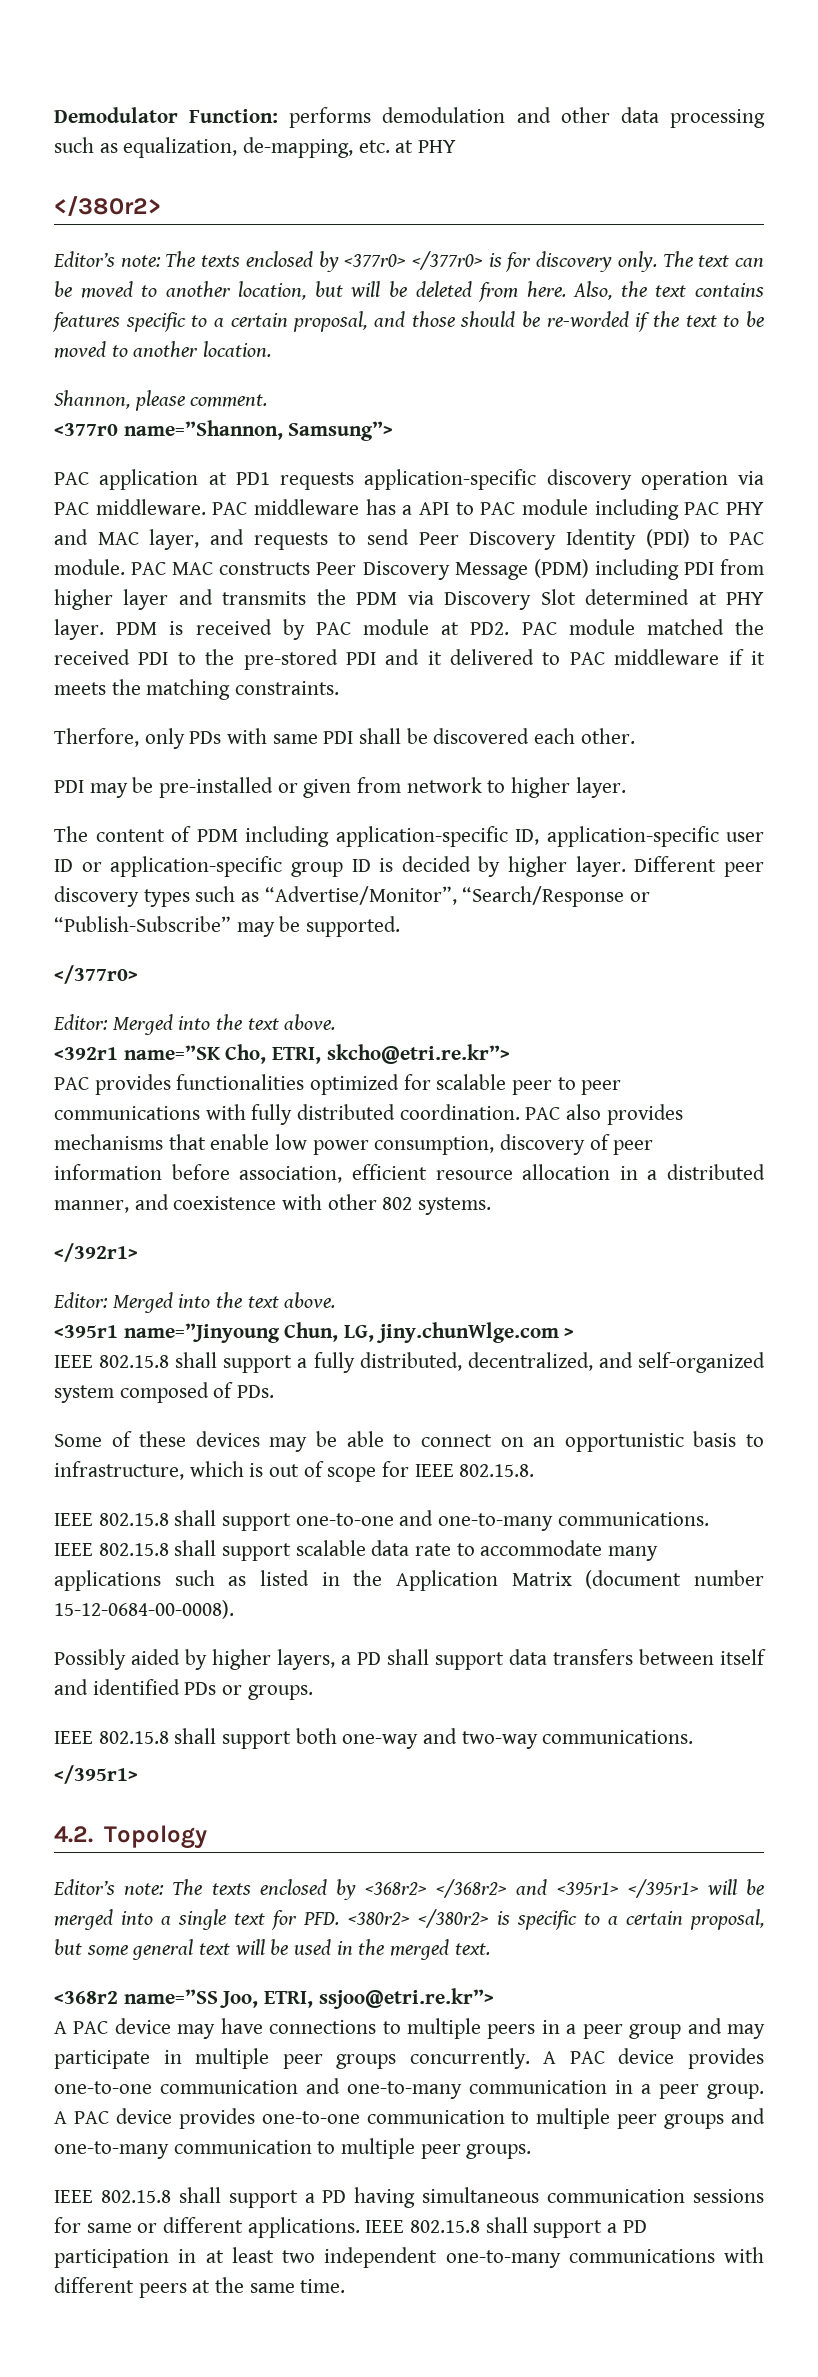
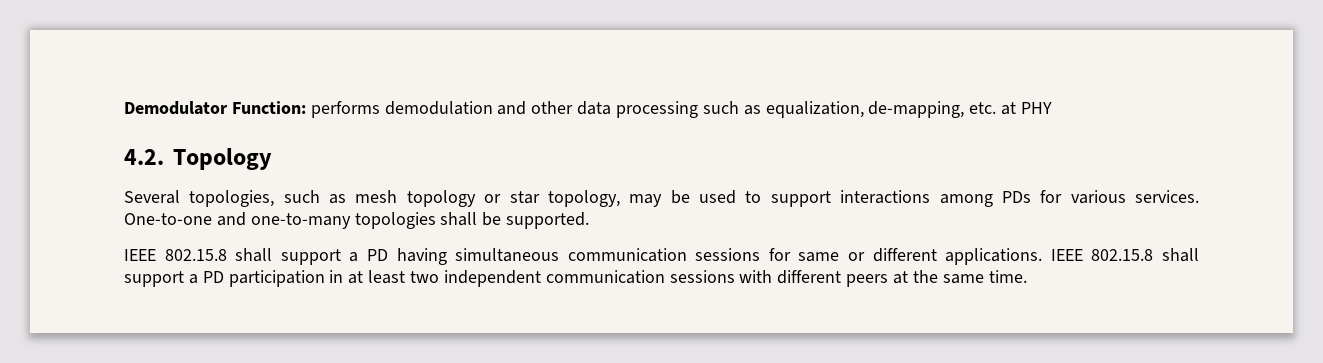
  Demodulator Function: performs demodulation and other data processing such as equalization, de-mapping, etc. at PHY
- </380r2>
- Editor’s note: The texts enclosed by <377r0> </377r0> is for discovery only. The text can be moved to another location, but will be deleted from here. Also, the text contains features specific to a certain proposal, and those should be re-worded if the text to be moved to another location.
- Shannon, please comment.
- <377r0 name=”Shannon, Samsung”>
- PAC application at PD1 requests application-specific discovery operation via PAC middleware. PAC middleware has a API to PAC module including PAC PHY and MAC layer, and requests to send Peer Discovery Identity (PDI) to PAC module. PAC MAC constructs Peer Discovery Message (PDM) including PDI from higher layer and transmits the PDM via Discovery Slot determined at PHY layer. PDM is received by PAC module at PD2. PAC module matched the received PDI to the pre-stored PDI and it delivered to PAC middleware if it meets the matching constraints.
- Therfore, only PDs with same PDI shall be discovered each other.
- PDI may be pre-installed or given from network to higher layer.
- The content of PDM including application-specific ID, application-specific user ID or application-specific group ID is decided by higher layer. Different peer discovery types such as “Advertise/Monitor”, “Search/Response or “Publish-Subscribe” may be supported.
- </377r0>
- Editor: Merged into the text above.
- <392r1 name=”SK Cho, ETRI, skcho@etri.re.kr”>
- PAC provides functionalities optimized for scalable peer to peer communications with fully distributed coordination. PAC also provides mechanisms that enable low power consumption, discovery of peer information before association, efficient resource allocation in a distributed manner, and coexistence with other 802 systems.
- </392r1>
- Editor: Merged into the text above.
- <395r1 name=”Jinyoung Chun, LG, jiny.chunWlge.com >
- IEEE 802.15.8 shall support a fully distributed, decentralized, and self-organized system composed of PDs.
- Some of these devices may be able to connect on an opportunistic basis to infrastructure, which is out of scope for IEEE 802.15.8.
- IEEE 802.15.8 shall support one-to-one and one-to-many communications.
- IEEE 802.15.8 shall support scalable data rate to accommodate many applications such as listed in the Application Matrix (document number 15-12-0684-00-0008).
- Possibly aided by higher layers, a PD shall support data transfers between itself and identified PDs or groups.
- IEEE 802.15.8 shall support both one-way and two-way communications.
- </395r1>
  4.2. Topology
- Editor’s note: The texts enclosed by <368r2> </368r2> and <395r1> </395r1> will be merged into a single text for PFD. <380r2> </380r2> is specific to a certain proposal, but some general text will be used in the merged text.
- <368r2 name=”SS Joo, ETRI, ssjoo@etri.re.kr”>
- A PAC device may have connections to multiple peers in a peer group and may participate in multiple peer groups concurrently. A PAC device provides one-to-one communication and one-to-many communication in a peer group. A PAC device provides one-to-one communication to multiple peer groups and one-to-many communication to multiple peer groups.
+ Several topologies, such as mesh topology or star topology, may be used to support interactions among PDs for various services. One-to-one and one-to-many topologies shall be supported.
- IEEE 802.15.8 shall support a PD participation in at least two independent one-to-many communications with different peers at the same time.
+ IEEE 802.15.8 shall support a PD participation in at least two independent communication sessions with different peers at the same time.

